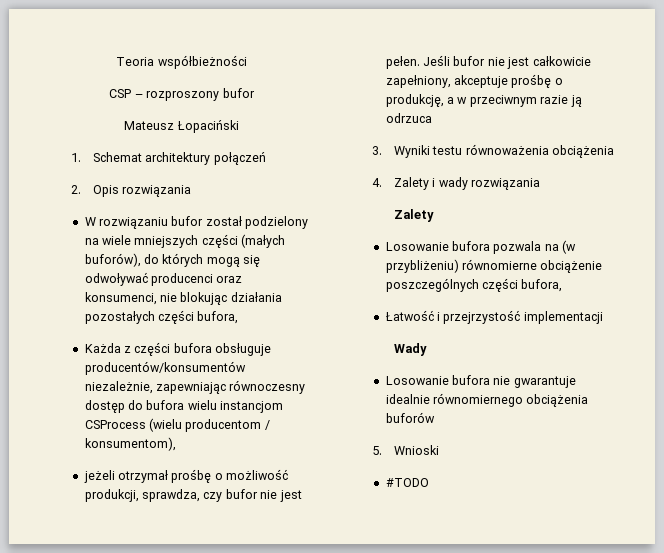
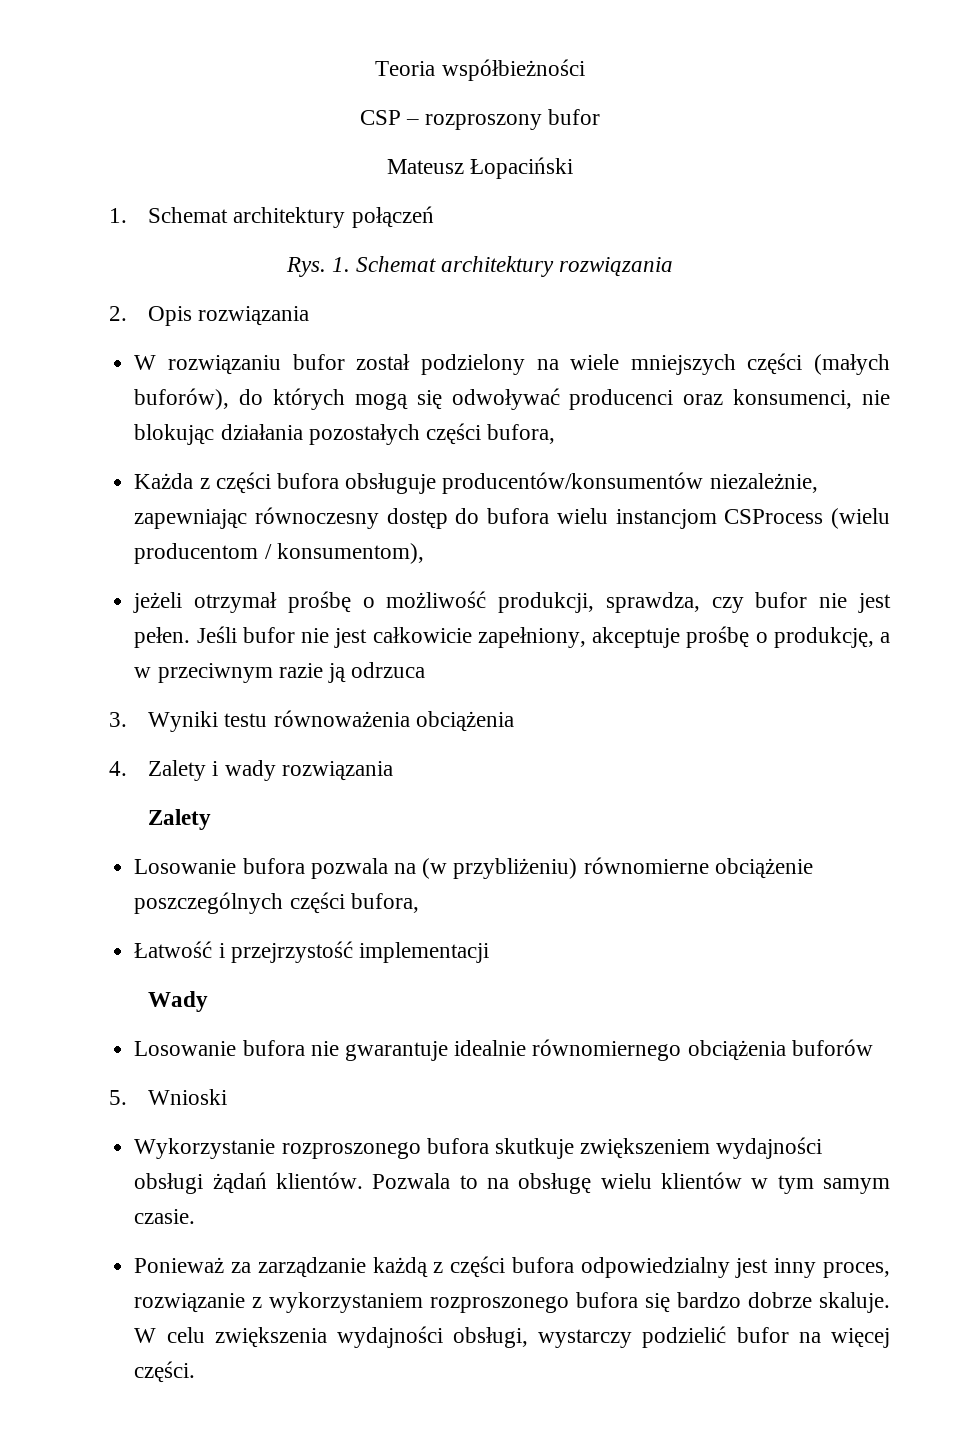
+ Rys. 1. Schemat architektury rozwiązania
- #TODO
+ Wykorzystanie rozproszonego bufora skutkuje zwiększeniem wydajności obsługi żądań klientów. Pozwala to na obsługę wielu klientów w tym samym czasie.
+ Ponieważ za zarządzanie każdą z części bufora odpowiedzialny jest inny proces, rozwiązanie z wykorzystaniem rozproszonego bufora się bardzo dobrze skaluje. W celu zwiększenia wydajności obsługi, wystarczy podzielić bufor na więcej części.

